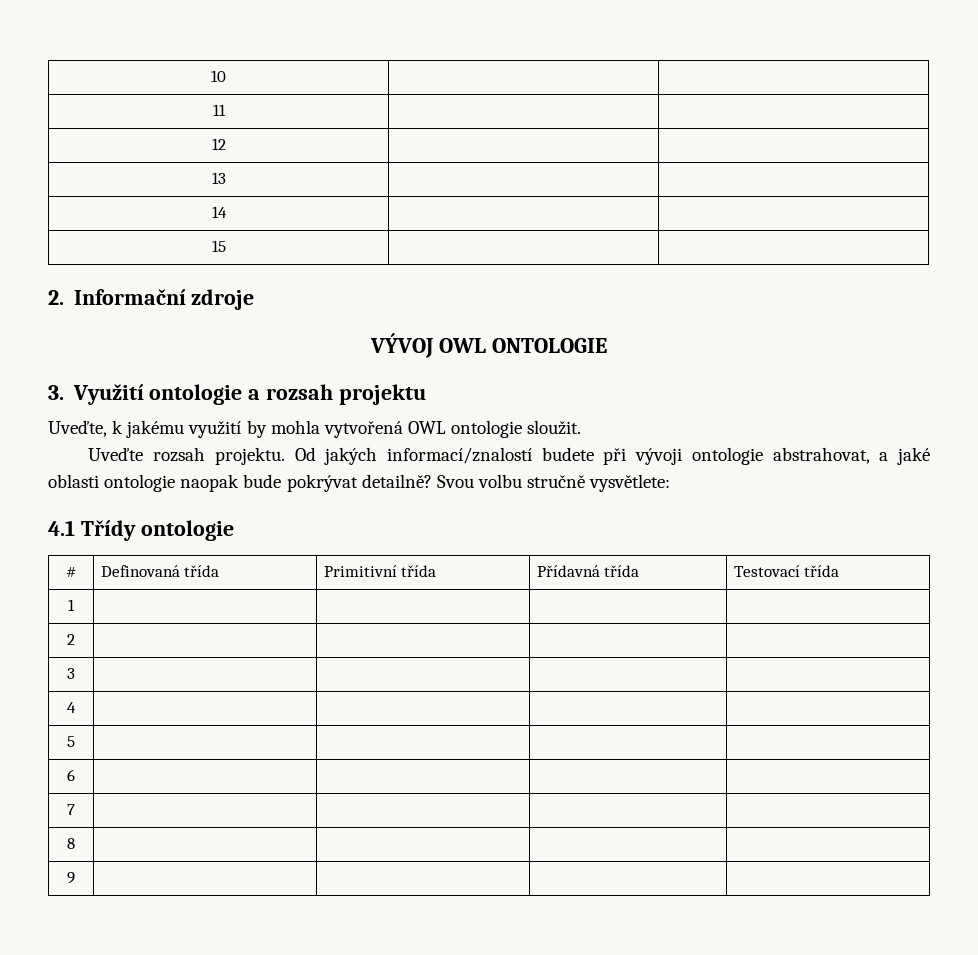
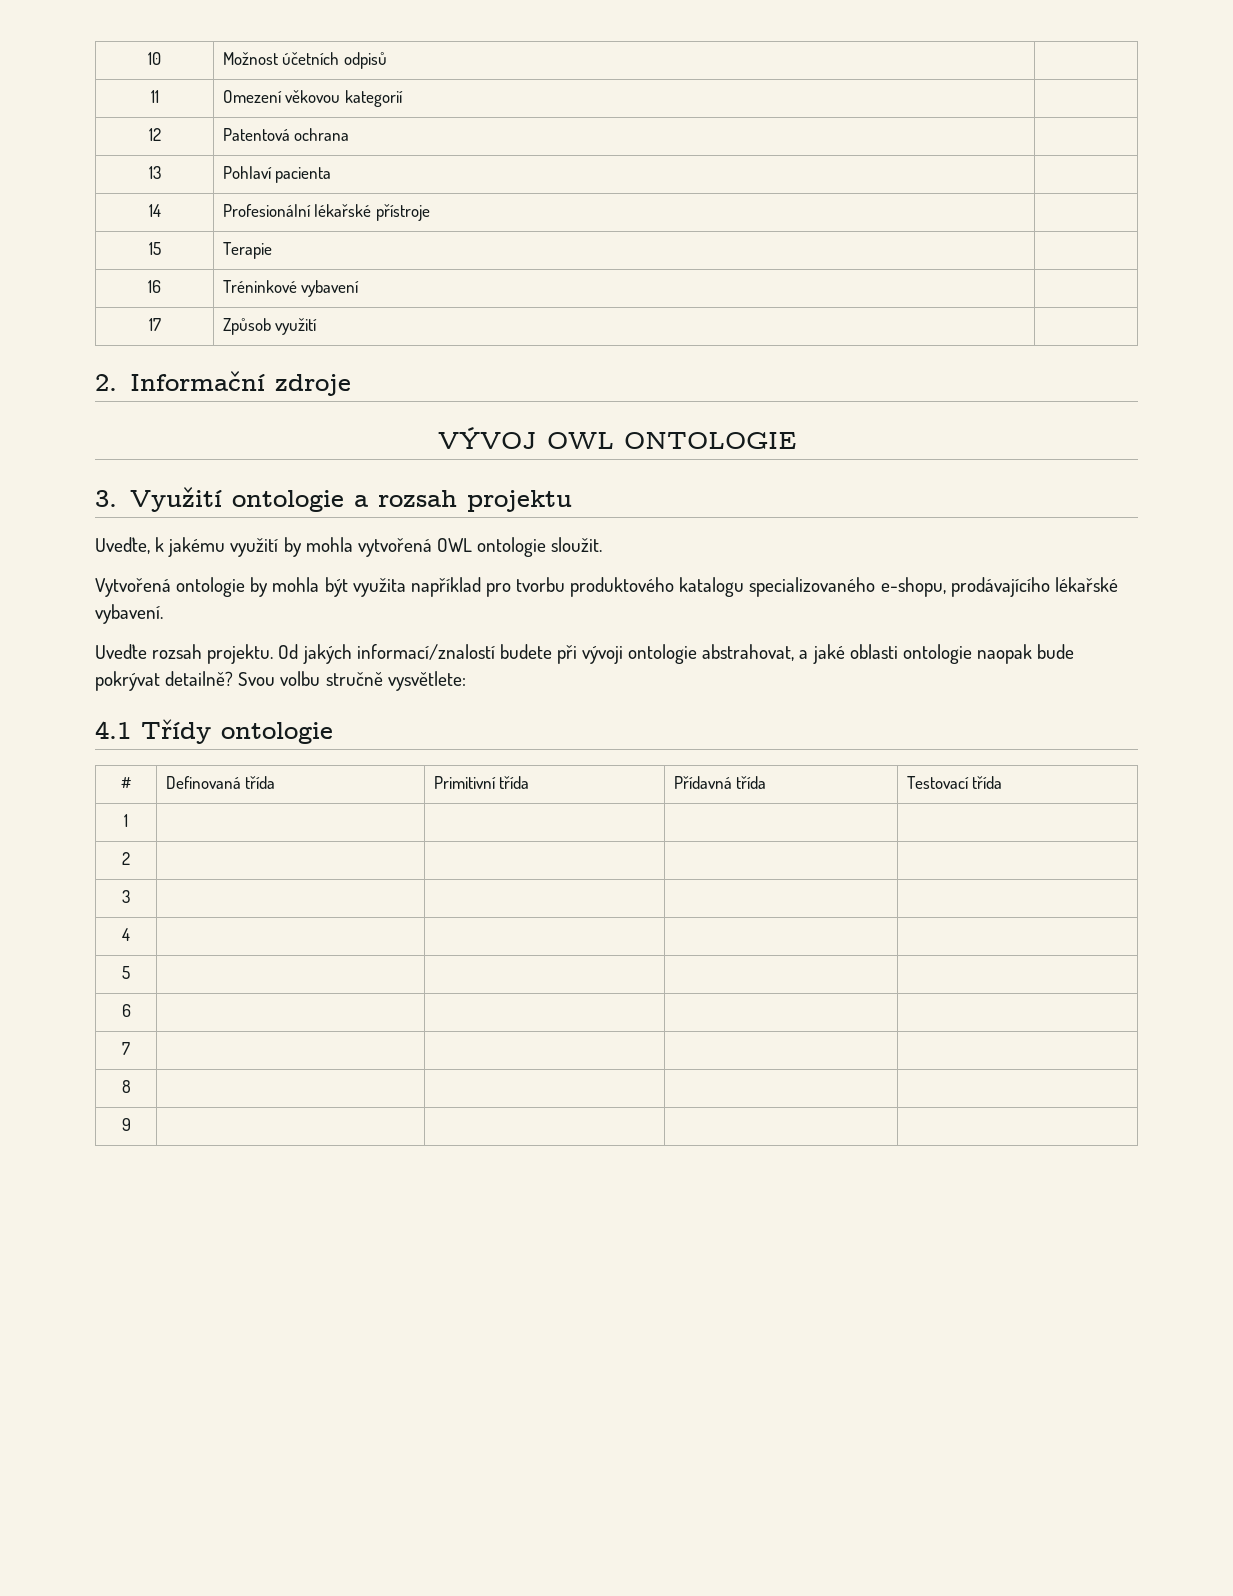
- 10 | |
- 11 | |
+ 10 | Možnost účetních odpisů |
+ 11 | Omezení věkovou kategorií |
- 12 | |
+ 12 | Patentová ochrana |
- 13 | |
+ 13 | Pohlaví pacienta |
- 14 | |
- 15 | |
+ 14 | Profesionální lékařské přístroje |
+ 15 | Terapie |
+ 16 | Tréninkové vybavení |
+ 17 | Způsob využití |
+ Vytvořená ontologie by mohla být využita například pro tvorbu produktového katalogu specializovaného e-shopu, prodávajícího lékařské vybavení.

